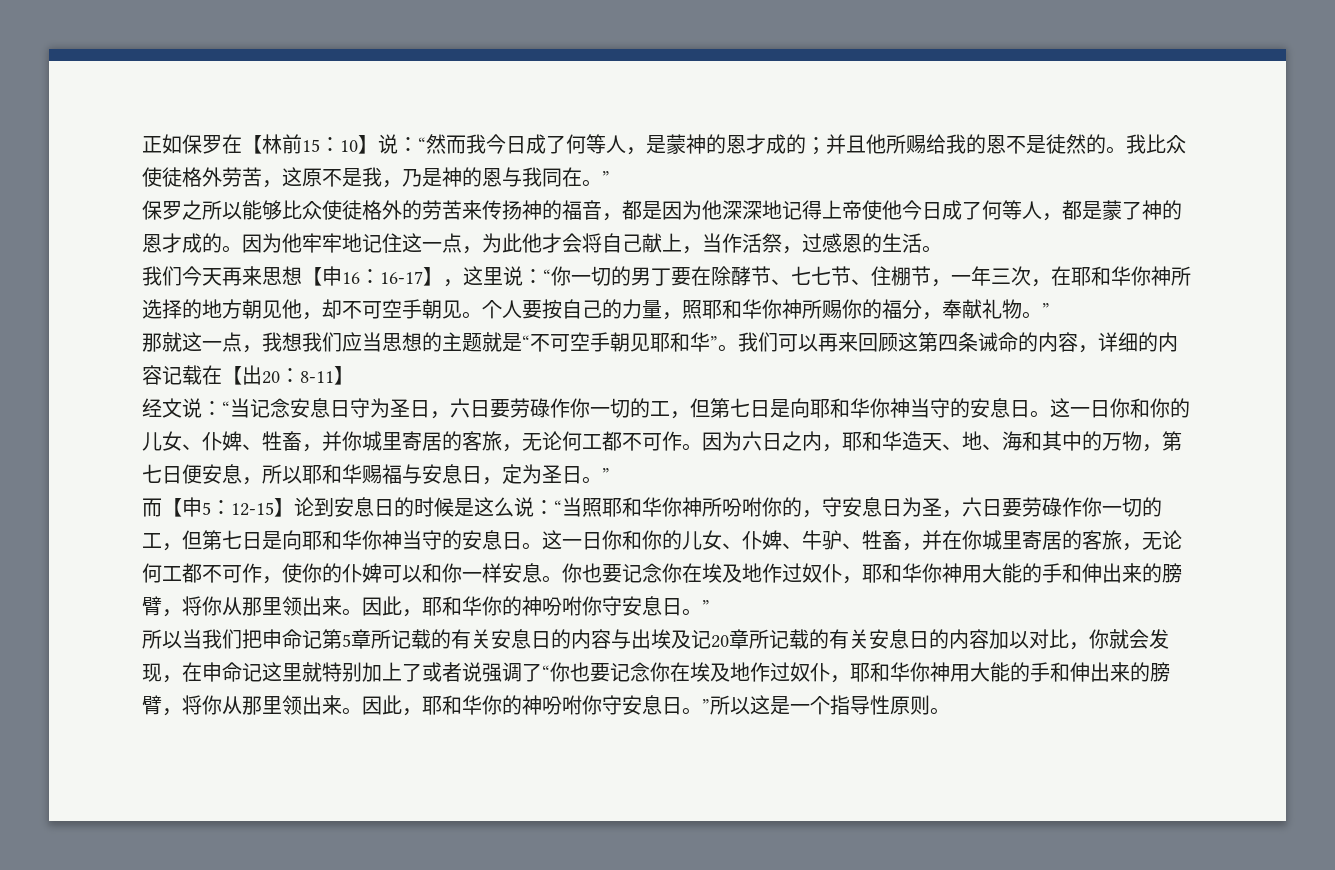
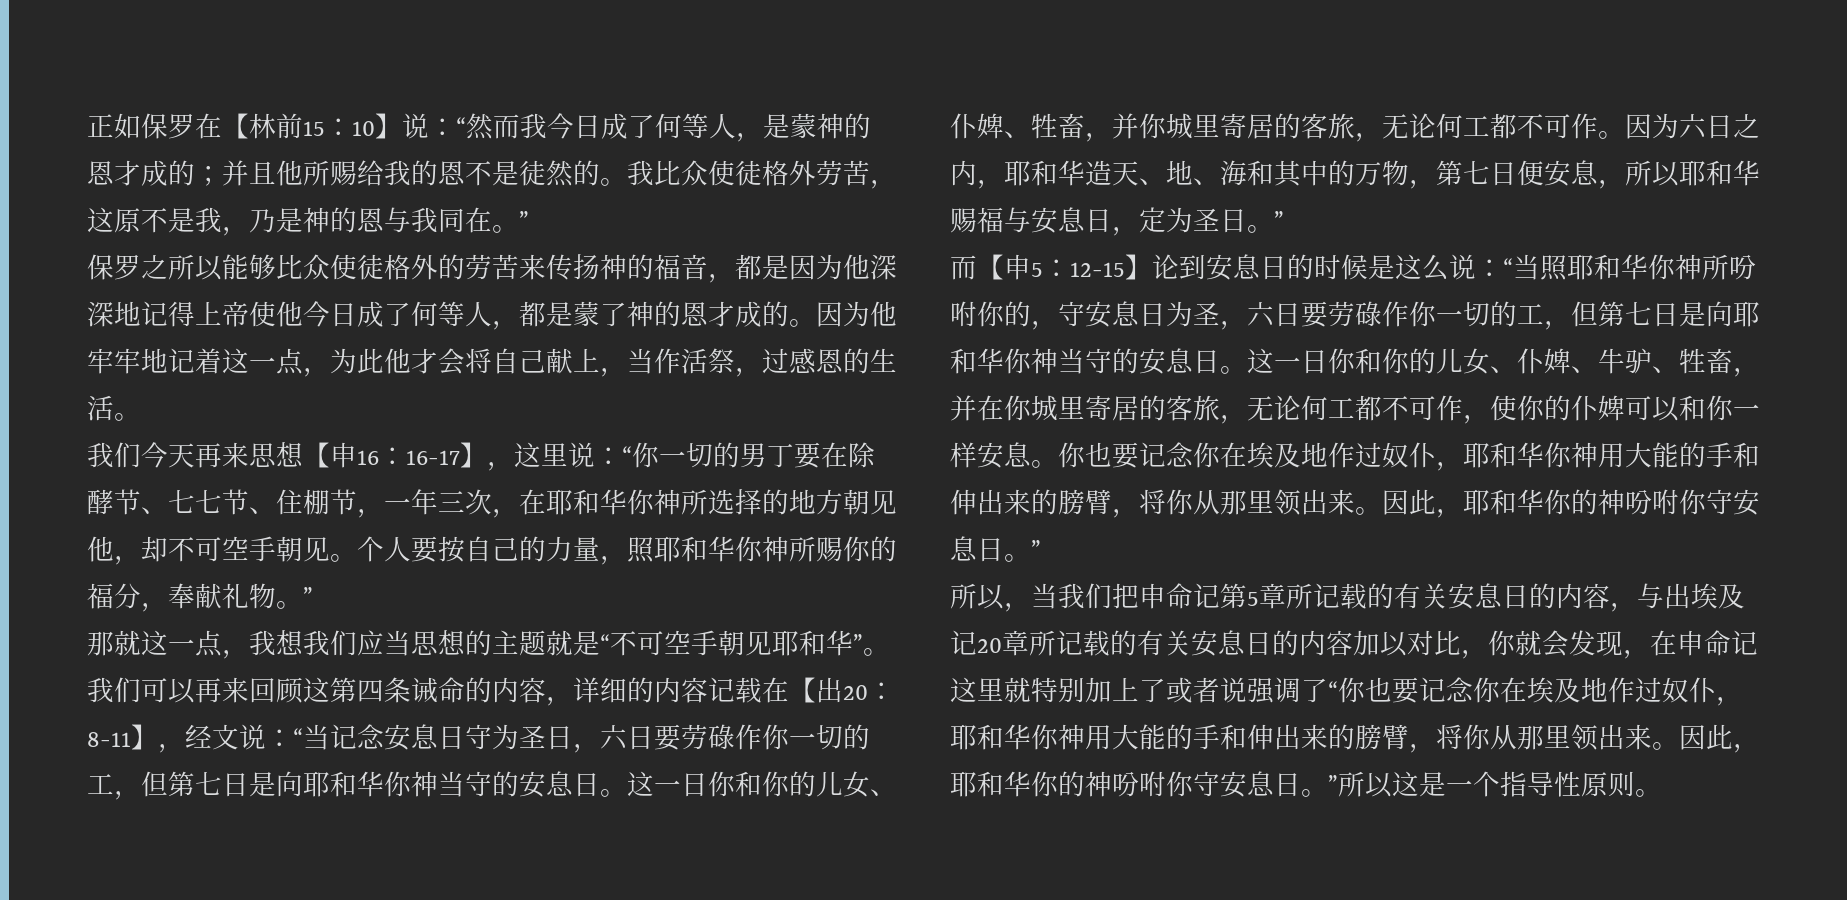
- 因为他牢牢地记住这一点，为此他才会将自己献上，当作活祭，过感恩的生活。
+ 因为他牢牢地记着这一点，为此他才会将自己献上，当作活祭，过感恩的生活。
- 我们可以再来回顾这第四条诫命的内容，详细的内容记载在【出20：8-11】
- 经文说：“当记念安息日守为圣日，六日要劳碌作你一切的工，但第七日是向耶和华你神当守的安息日。
+ 我们可以再来回顾这第四条诫命的内容，详细的内容记载在【出20：8-11】，经文说：“当记念安息日守为圣日，六日要劳碌作你一切的工，但第七日是向耶和华你神当守的安息日。
- 所以当我们把申命记第5章所记载的有关安息日的内容与出埃及记20章所记载的有关安息日的内容加以对比，你就会发现，在申命记这里就特别加上了或者说强调了“你也要记念你在埃及地作过奴仆，耶和华你神用大能的手和伸出来的膀臂，将你从那里领出来。
+ 所以，当我们把申命记第5章所记载的有关安息日的内容，与出埃及记20章所记载的有关安息日的内容加以对比，你就会发现，在申命记这里就特别加上了或者说强调了“你也要记念你在埃及地作过奴仆，耶和华你神用大能的手和伸出来的膀臂，将你从那里领出来。

